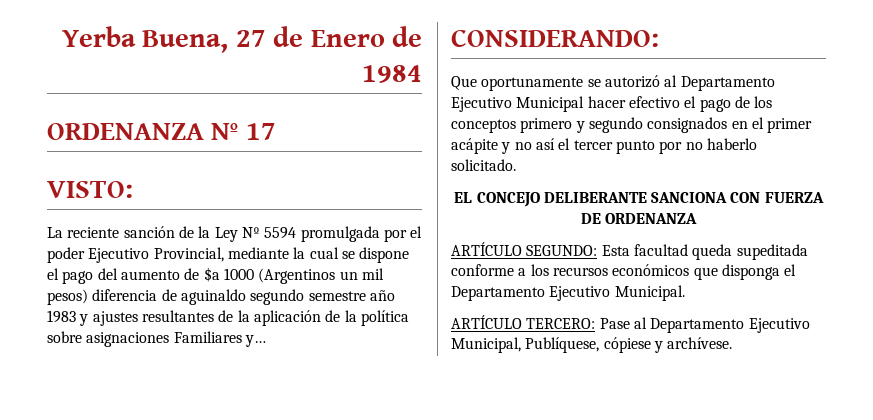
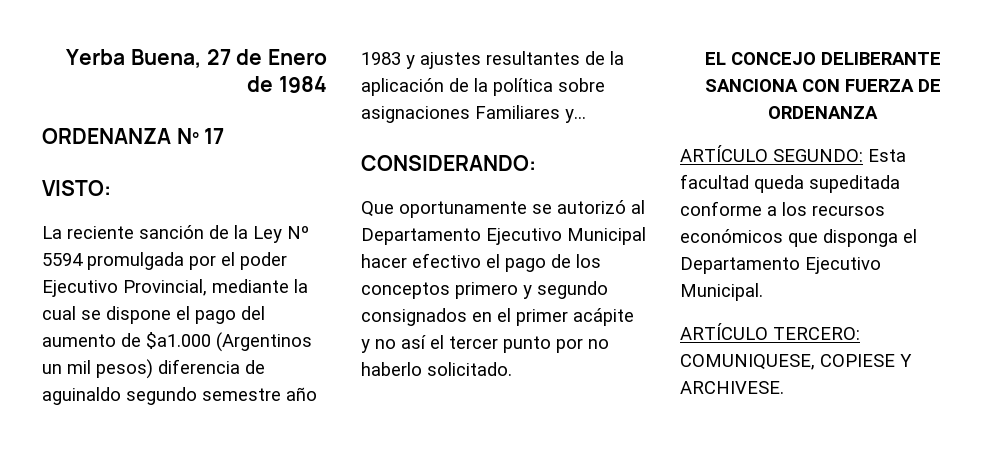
- La reciente sanción de la Ley Nº 5594 promulgada por el poder Ejecutivo Provincial, mediante la cual se dispone el pago del aumento de $a 1000 (Argentinos un mil pesos) diferencia de aguinaldo segundo semestre año 1983 y ajustes resultantes de la aplicación de la política sobre asignaciones Familiares y…
+ La reciente sanción de la Ley Nº 5594 promulgada por el poder Ejecutivo Provincial, mediante la cual se dispone el pago del aumento de $a1.000 (Argentinos un mil pesos) diferencia de aguinaldo segundo semestre año 1983 y ajustes resultantes de la aplicación de la política sobre asignaciones Familiares y…
- ARTÍCULO TERCERO: Pase al Departamento Ejecutivo Municipal, Publíquese, cópiese y archívese.
+ ARTÍCULO TERCERO: COMUNIQUESE, COPIESE Y ARCHIVESE.

